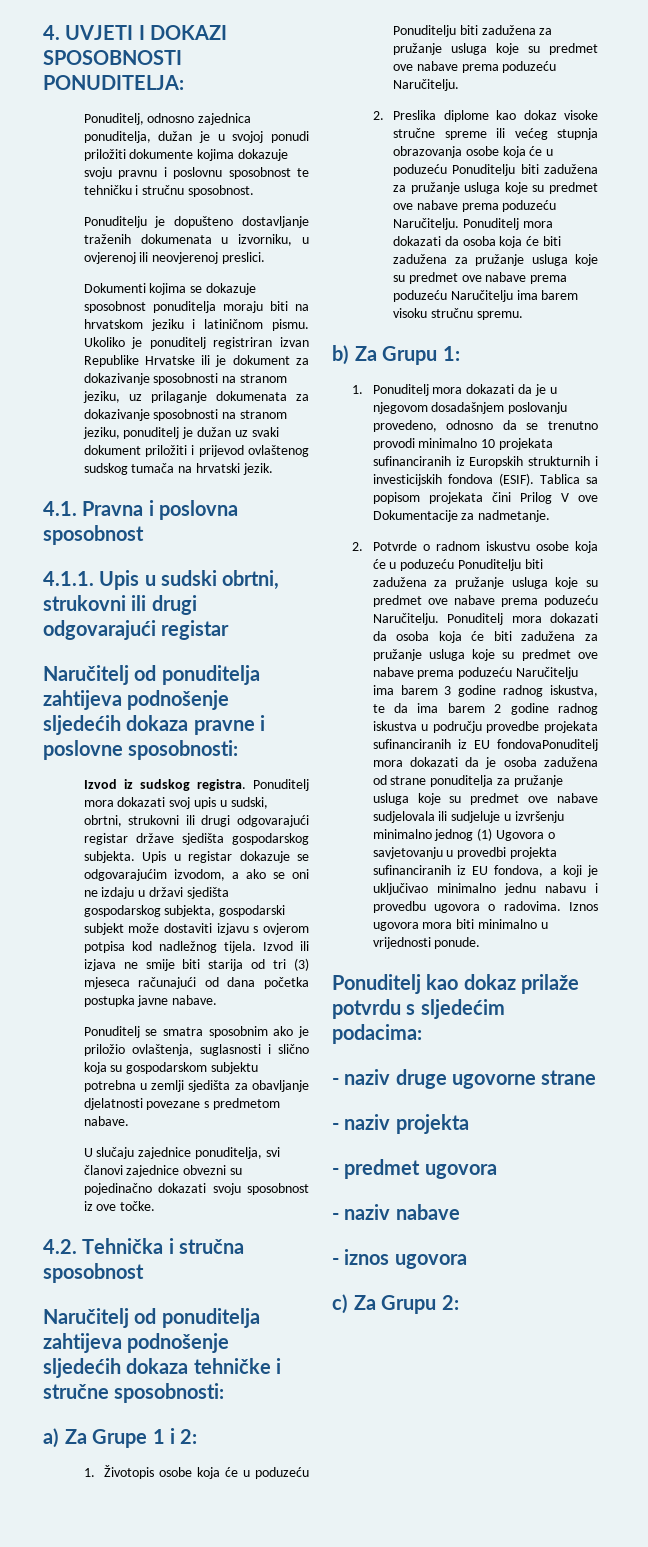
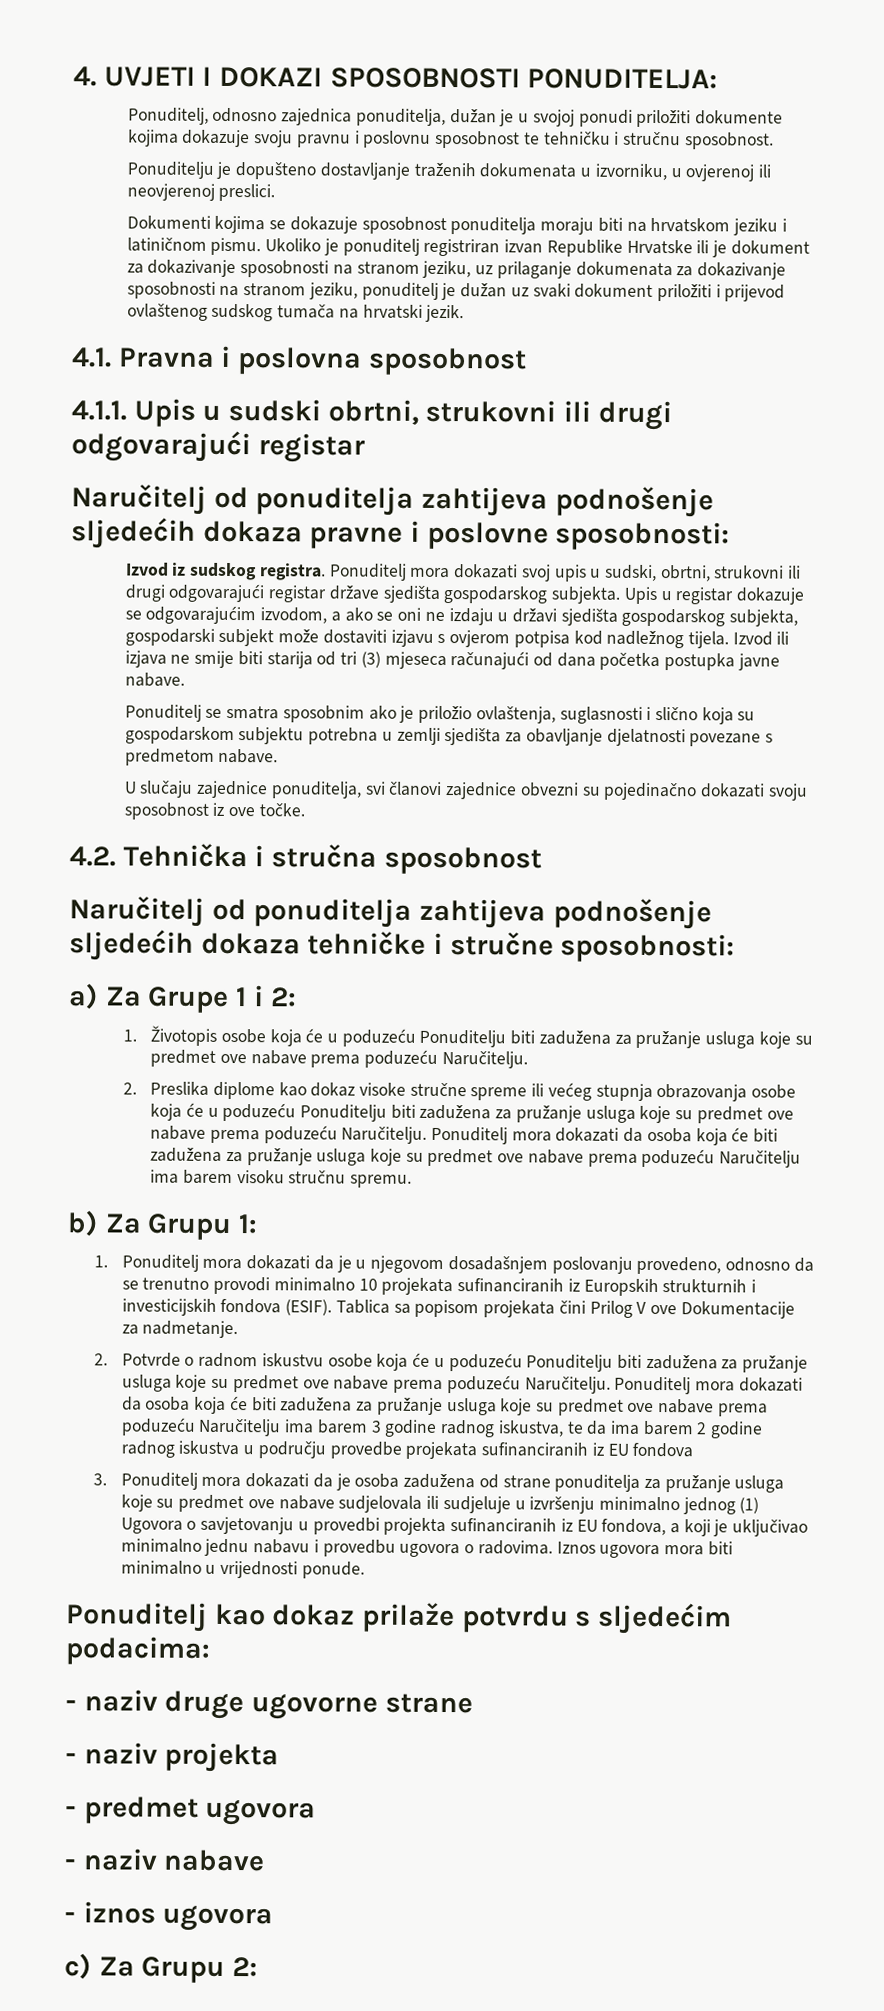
- Ponuditelj mora dokazati da osoba koja će biti zadužena za pružanje usluga koje su predmet ove nabave prema poduzeću Naručitelju ima barem 3 godine radnog iskustva, te da ima barem 2 godine radnog iskustva u području provedbe projekata sufinanciranih iz EU fondovaPonuditelj mora dokazati da je osoba zadužena od strane ponuditelja za pružanje usluga koje su predmet ove nabave sudjelovala ili sudjeluje u izvršenju minimalno jednog (1) Ugovora o savjetovanju u provedbi projekta sufinanciranih iz EU fondova, a koji je uključivao minimalno jednu nabavu i provedbu ugovora o radovima.
+ Ponuditelj mora dokazati da osoba koja će biti zadužena za pružanje usluga koje su predmet ove nabave prema poduzeću Naručitelju ima barem 3 godine radnog iskustva, te da ima barem 2 godine radnog iskustva u području provedbe projekata sufinanciranih iz EU fondova
+ 3. Ponuditelj mora dokazati da je osoba zadužena od strane ponuditelja za pružanje usluga koje su predmet ove nabave sudjelovala ili sudjeluje u izvršenju minimalno jednog (1) Ugovora o savjetovanju u provedbi projekta sufinanciranih iz EU fondova, a koji je uključivao minimalno jednu nabavu i provedbu ugovora o radovima.

